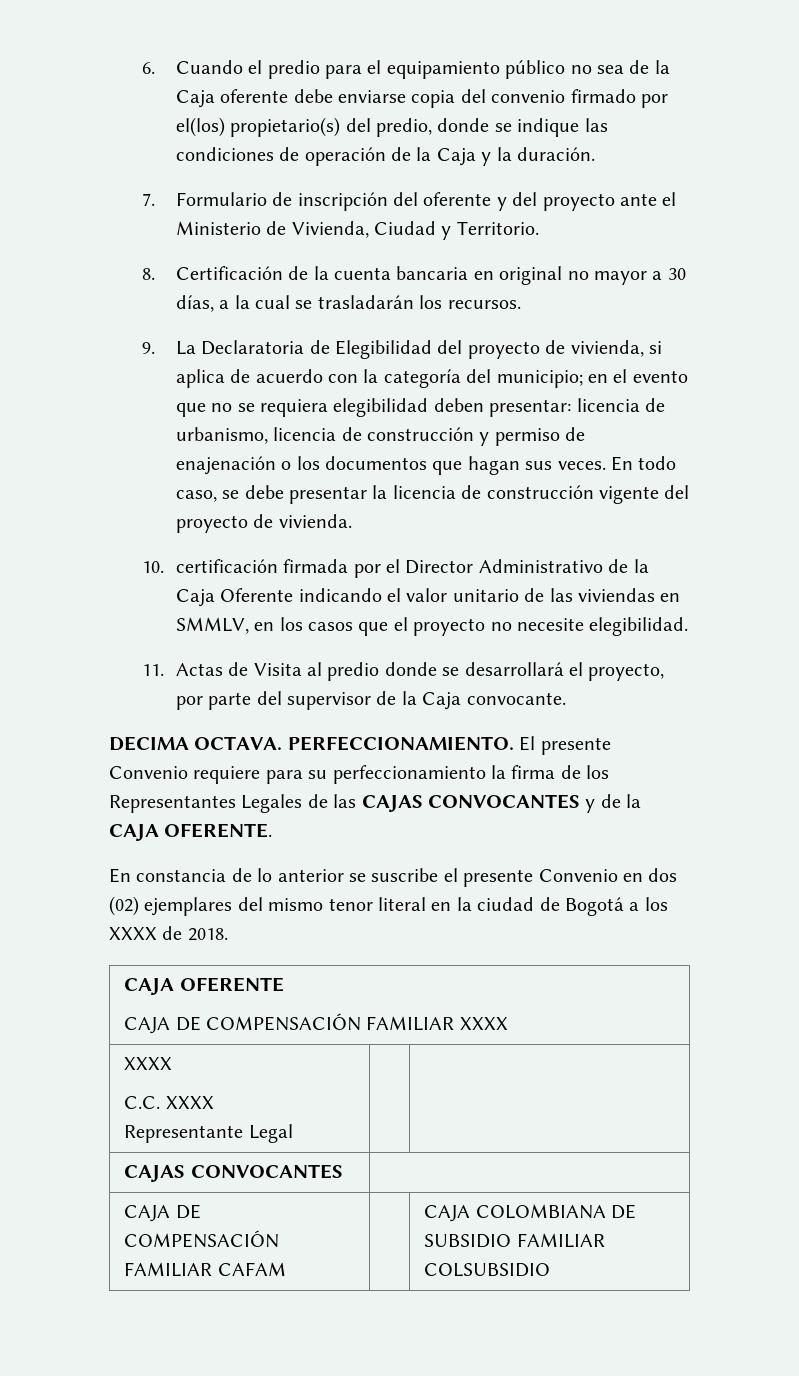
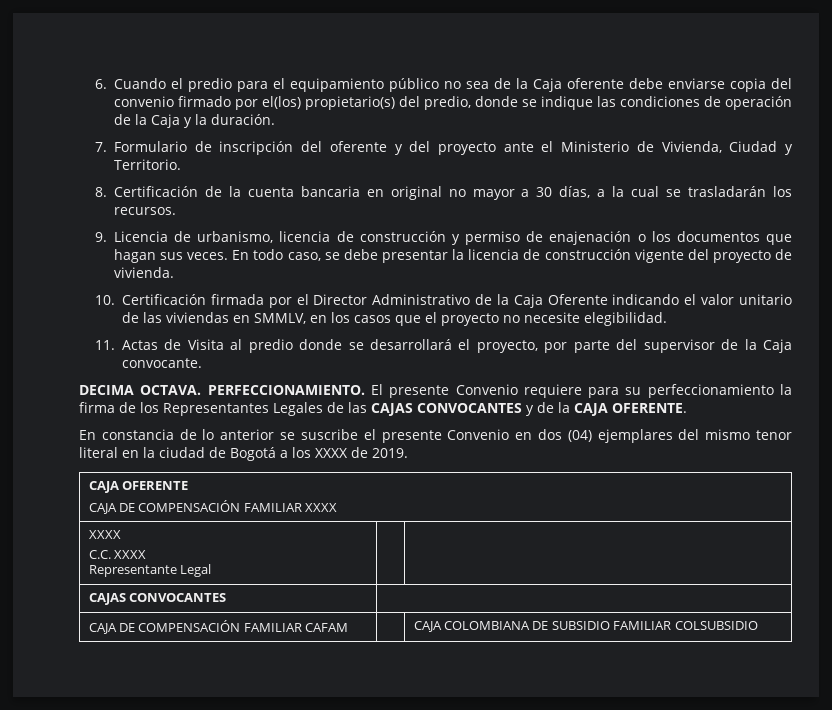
- 9. La Declaratoria de Elegibilidad del proyecto de vivienda, si aplica de acuerdo con la categoría del municipio; en el evento que no se requiera elegibilidad deben presentar: licencia de urbanismo, licencia de construcción y permiso de enajenación o los documentos que hagan sus veces.
+ 9. Licencia de urbanismo, licencia de construcción y permiso de enajenación o los documentos que hagan sus veces.
- 10. certificación firmada por el Director Administrativo de la Caja Oferente indicando el valor unitario de las viviendas en SMMLV, en los casos que el proyecto no necesite elegibilidad.
+ 10. Certificación firmada por el Director Administrativo de la Caja Oferente indicando el valor unitario de las viviendas en SMMLV, en los casos que el proyecto no necesite elegibilidad.
- En constancia de lo anterior se suscribe el presente Convenio en dos (02) ejemplares del mismo tenor literal en la ciudad de Bogotá a los XXXX de 2018.
+ En constancia de lo anterior se suscribe el presente Convenio en dos (04) ejemplares del mismo tenor literal en la ciudad de Bogotá a los XXXX de 2019.

